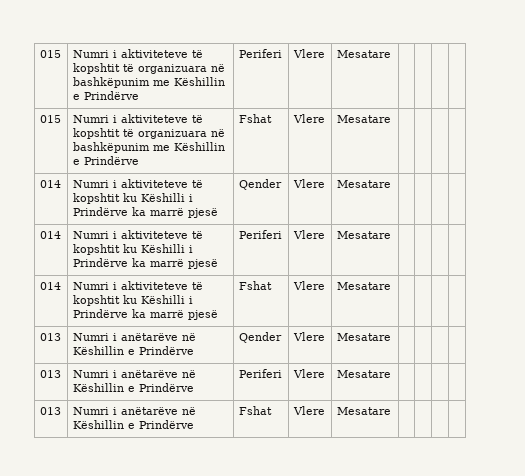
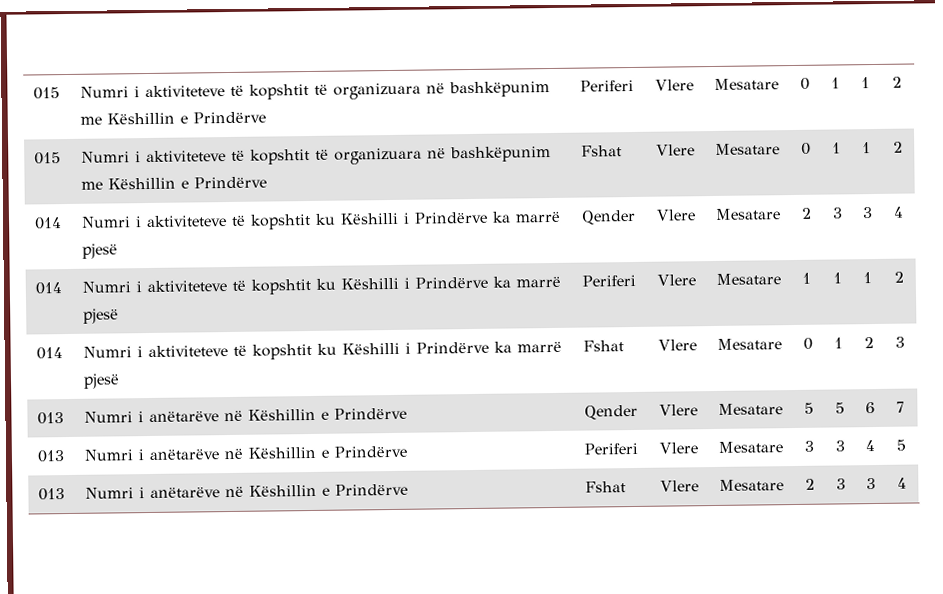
- 015 | Numri i aktiviteteve të kopshtit të organizuara në bashkëpunim me Këshillin e Prindërve | Periferi | Vlere | Mesatare | | | |
+ 015 | Numri i aktiviteteve të kopshtit të organizuara në bashkëpunim me Këshillin e Prindërve | Periferi | Vlere | Mesatare | 0 | 1 | 1 | 2
- 015 | Numri i aktiviteteve të kopshtit të organizuara në bashkëpunim me Këshillin e Prindërve | Fshat | Vlere | Mesatare | | | |
+ 015 | Numri i aktiviteteve të kopshtit të organizuara në bashkëpunim me Këshillin e Prindërve | Fshat | Vlere | Mesatare | 0 | 1 | 1 | 2
- 014 | Numri i aktiviteteve të kopshtit ku Këshilli i Prindërve ka marrë pjesë | Qender | Vlere | Mesatare | | | |
+ 014 | Numri i aktiviteteve të kopshtit ku Këshilli i Prindërve ka marrë pjesë | Qender | Vlere | Mesatare | 2 | 3 | 3 | 4
- 014 | Numri i aktiviteteve të kopshtit ku Këshilli i Prindërve ka marrë pjesë | Periferi | Vlere | Mesatare | | | |
+ 014 | Numri i aktiviteteve të kopshtit ku Këshilli i Prindërve ka marrë pjesë | Periferi | Vlere | Mesatare | 1 | 1 | 1 | 2
- 014 | Numri i aktiviteteve të kopshtit ku Këshilli i Prindërve ka marrë pjesë | Fshat | Vlere | Mesatare | | | |
+ 014 | Numri i aktiviteteve të kopshtit ku Këshilli i Prindërve ka marrë pjesë | Fshat | Vlere | Mesatare | 0 | 1 | 2 | 3
- 013 | Numri i anëtarëve në Këshillin e Prindërve | Qender | Vlere | Mesatare | | | |
+ 013 | Numri i anëtarëve në Këshillin e Prindërve | Qender | Vlere | Mesatare | 5 | 5 | 6 | 7
- 013 | Numri i anëtarëve në Këshillin e Prindërve | Periferi | Vlere | Mesatare | | | |
+ 013 | Numri i anëtarëve në Këshillin e Prindërve | Periferi | Vlere | Mesatare | 3 | 3 | 4 | 5
- 013 | Numri i anëtarëve në Këshillin e Prindërve | Fshat | Vlere | Mesatare | | | |
+ 013 | Numri i anëtarëve në Këshillin e Prindërve | Fshat | Vlere | Mesatare | 2 | 3 | 3 | 4

